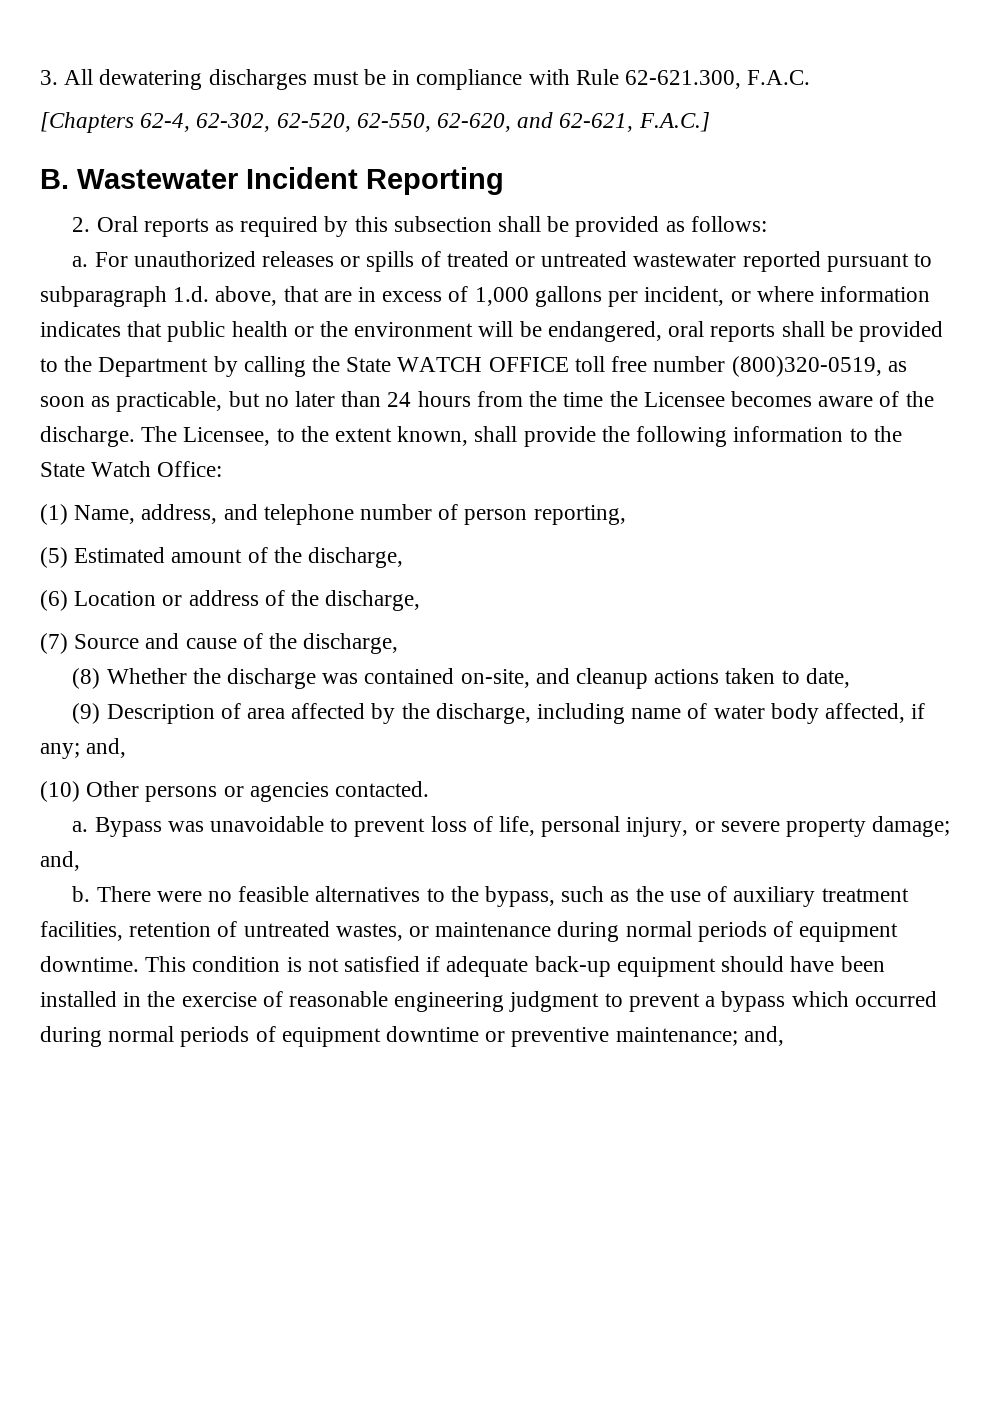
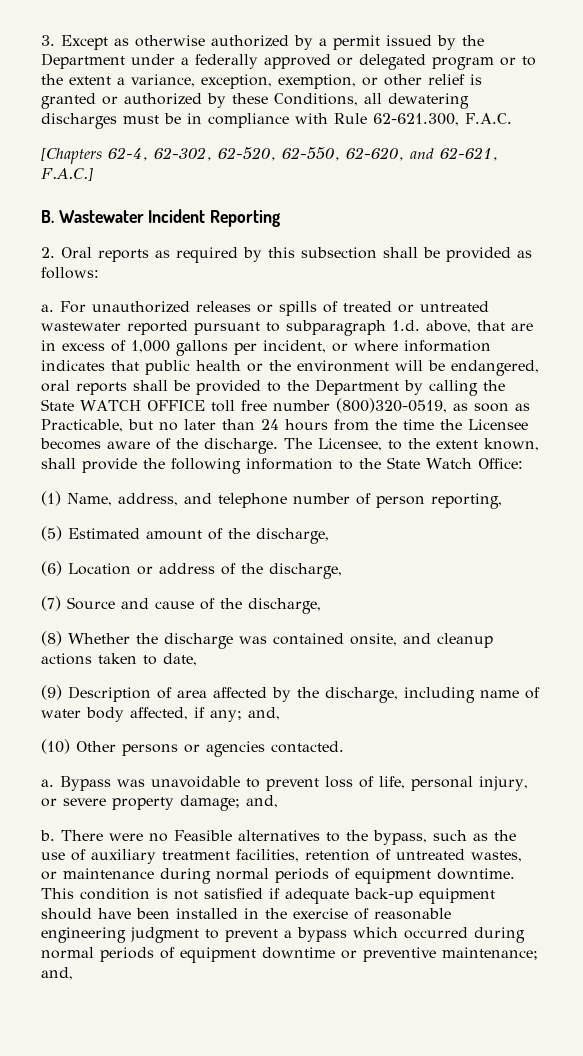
- 3. All dewatering discharges must be in compliance with Rule 62-621.300, F.A.C.
+ 3. Except as otherwise authorized by a permit issued by the Department under a federally approved or delegated program or to the extent a variance, exception, exemption, or other relief is granted or authorized by these Conditions, all dewatering discharges must be in compliance with Rule 62-621.300, F.A.C.
- For unauthorized releases or spills of treated or untreated wastewater reported pursuant to subparagraph 1.d. above, that are in excess of 1,000 gallons per incident, or where information indicates that public health or the environment will be endangered, oral reports shall be provided to the Department by calling the State WATCH OFFICE toll free number (800)320-0519, as soon as practicable, but no later than 24 hours from the time the Licensee becomes aware of the discharge.
+ For unauthorized releases or spills of treated or untreated wastewater reported pursuant to subparagraph 1.d. above, that are in excess of 1,000 gallons per incident, or where information indicates that public health or the environment will be endangered, oral reports shall be provided to the Department by calling the State WATCH OFFICE toll free number (800)320-0519, as soon as Practicable, but no later than 24 hours from the time the Licensee becomes aware of the discharge.
- (8) Whether the discharge was contained on-site, and cleanup actions taken to date,
+ (8) Whether the discharge was contained onsite, and cleanup actions taken to date,
- There were no feasible alternatives to the bypass, such as the use of auxiliary treatment facilities, retention of untreated wastes, or maintenance during normal periods of equipment downtime.
+ There were no Feasible alternatives to the bypass, such as the use of auxiliary treatment facilities, retention of untreated wastes, or maintenance during normal periods of equipment downtime.

